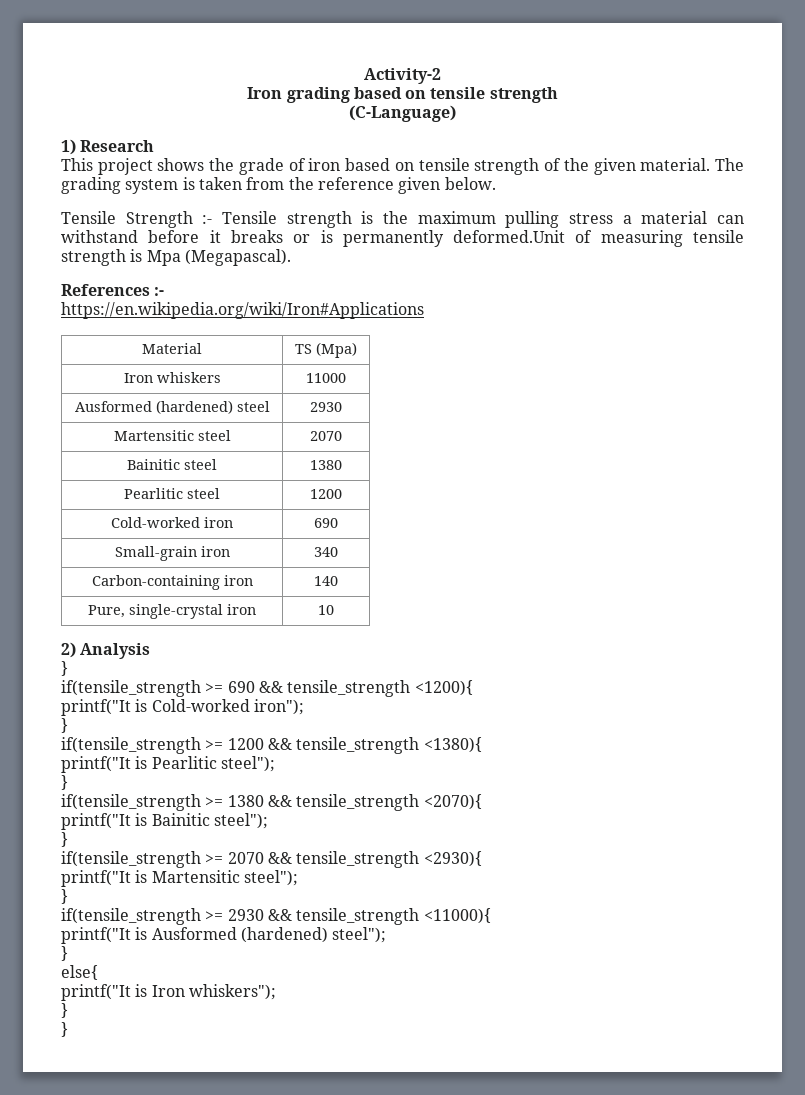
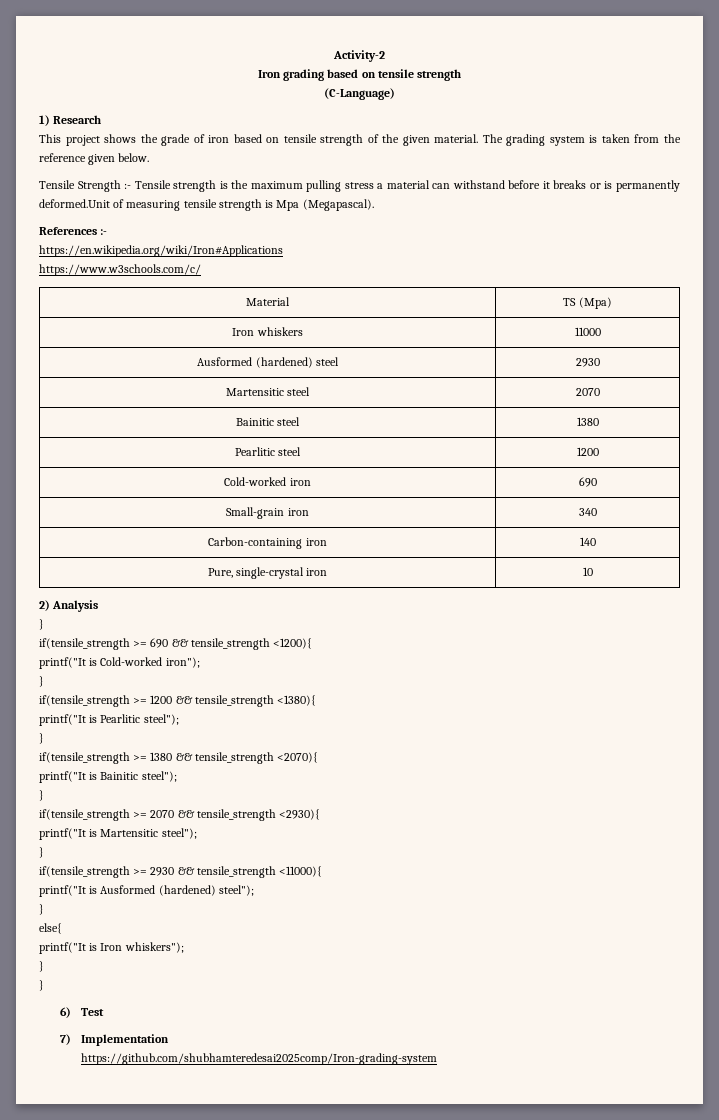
+ https://www.w3schools.com/c/
+ 6) Test
+ 7) Implementation
+ https://github.com/shubhamteredesai2025comp/Iron-grading-system

